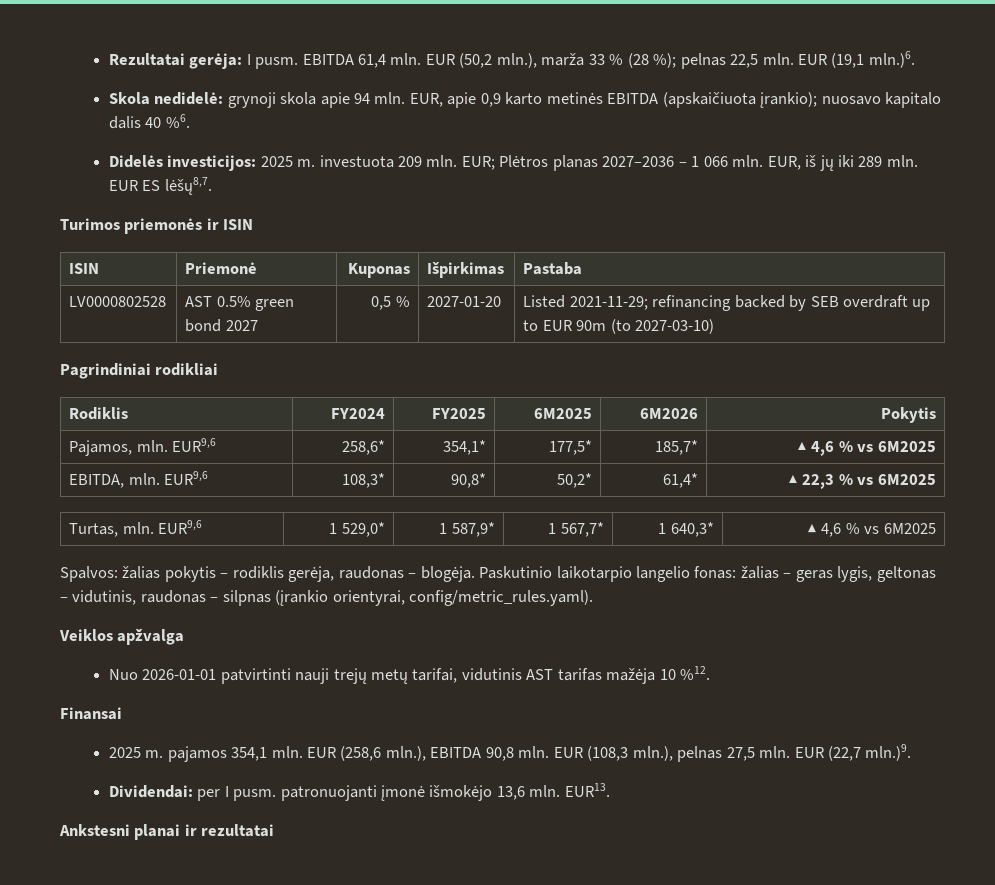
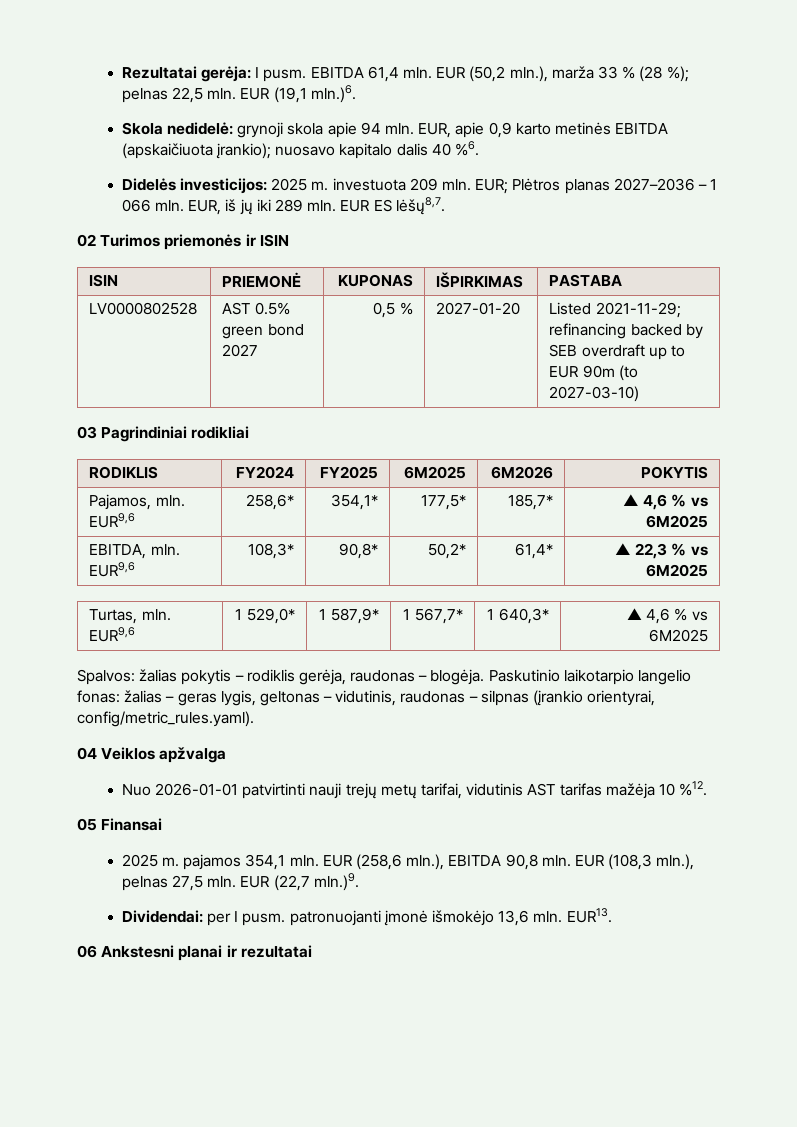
- Turimos priemonės ir ISIN
+ 02 Turimos priemonės ir ISIN
- ISIN | Priemonė | Kuponas | Išpirkimas | Pastaba
+ ISIN | PRIEMONĖ | KUPONAS | IŠPIRKIMAS | PASTABA
- Pagrindiniai rodikliai
+ 03 Pagrindiniai rodikliai
- Rodiklis | FY2024 | FY2025 | 6M2025 | 6M2026 | Pokytis
+ RODIKLIS | FY2024 | FY2025 | 6M2025 | 6M2026 | POKYTIS
- Veiklos apžvalga
+ 04 Veiklos apžvalga
- Finansai
+ 05 Finansai
- Ankstesni planai ir rezultatai
+ 06 Ankstesni planai ir rezultatai

